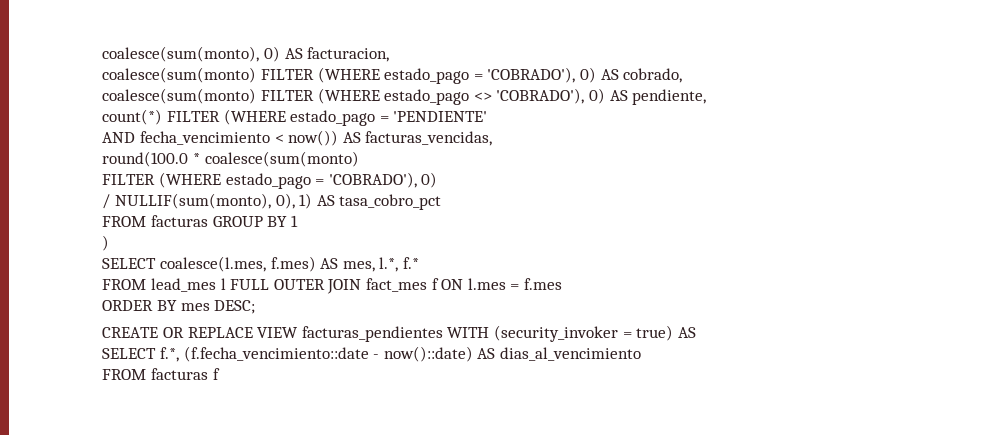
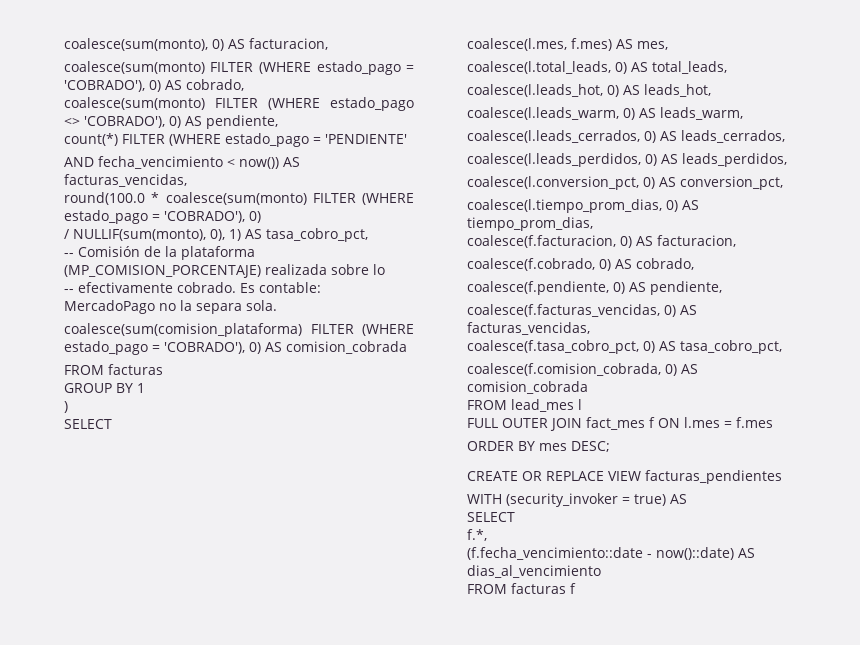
- round(100.0 * coalesce(sum(monto)
- FILTER (WHERE estado_pago = 'COBRADO'), 0)
+ round(100.0 * coalesce(sum(monto) FILTER (WHERE estado_pago = 'COBRADO'), 0)
- / NULLIF(sum(monto), 0), 1) AS tasa_cobro_pct
- FROM facturas GROUP BY 1
+ / NULLIF(sum(monto), 0), 1) AS tasa_cobro_pct,
+ -- Comisión de la plataforma (MP_COMISION_PORCENTAJE) realizada sobre lo
+ -- efectivamente cobrado. Es contable: MercadoPago no la separa sola.
+ coalesce(sum(comision_plataforma) FILTER (WHERE estado_pago = 'COBRADO'), 0) AS comision_cobrada
+ FROM facturas
+ GROUP BY 1
  )
- SELECT coalesce(l.mes, f.mes) AS mes, l.*, f.*
+ SELECT
+ coalesce(l.mes, f.mes) AS mes,
+ coalesce(l.total_leads, 0) AS total_leads,
+ coalesce(l.leads_hot, 0) AS leads_hot,
+ coalesce(l.leads_warm, 0) AS leads_warm,
+ coalesce(l.leads_cerrados, 0) AS leads_cerrados,
+ coalesce(l.leads_perdidos, 0) AS leads_perdidos,
+ coalesce(l.conversion_pct, 0) AS conversion_pct,
+ coalesce(l.tiempo_prom_dias, 0) AS tiempo_prom_dias,
+ coalesce(f.facturacion, 0) AS facturacion,
+ coalesce(f.cobrado, 0) AS cobrado,
+ coalesce(f.pendiente, 0) AS pendiente,
+ coalesce(f.facturas_vencidas, 0) AS facturas_vencidas,
+ coalesce(f.tasa_cobro_pct, 0) AS tasa_cobro_pct,
+ coalesce(f.comision_cobrada, 0) AS comision_cobrada
- FROM lead_mes l FULL OUTER JOIN fact_mes f ON l.mes = f.mes
+ FROM lead_mes l
+ FULL OUTER JOIN fact_mes f ON l.mes = f.mes
- CREATE OR REPLACE VIEW facturas_pendientes WITH (security_invoker = true) AS
- SELECT f.*, (f.fecha_vencimiento::date - now()::date) AS dias_al_vencimiento
+ CREATE OR REPLACE VIEW facturas_pendientes
+ WITH (security_invoker = true) AS
+ SELECT
+ f.*,
+ (f.fecha_vencimiento::date - now()::date) AS dias_al_vencimiento

